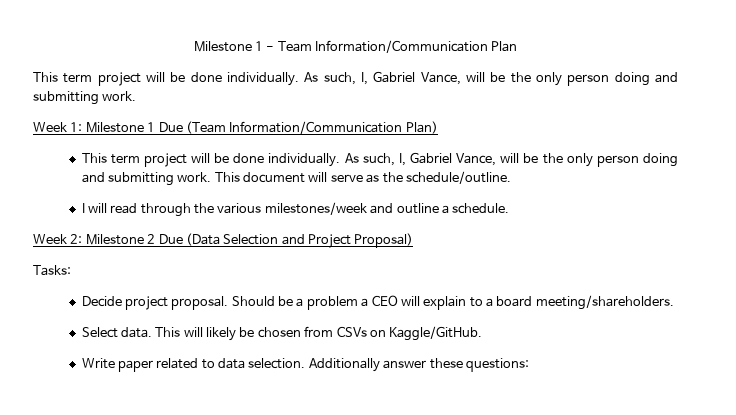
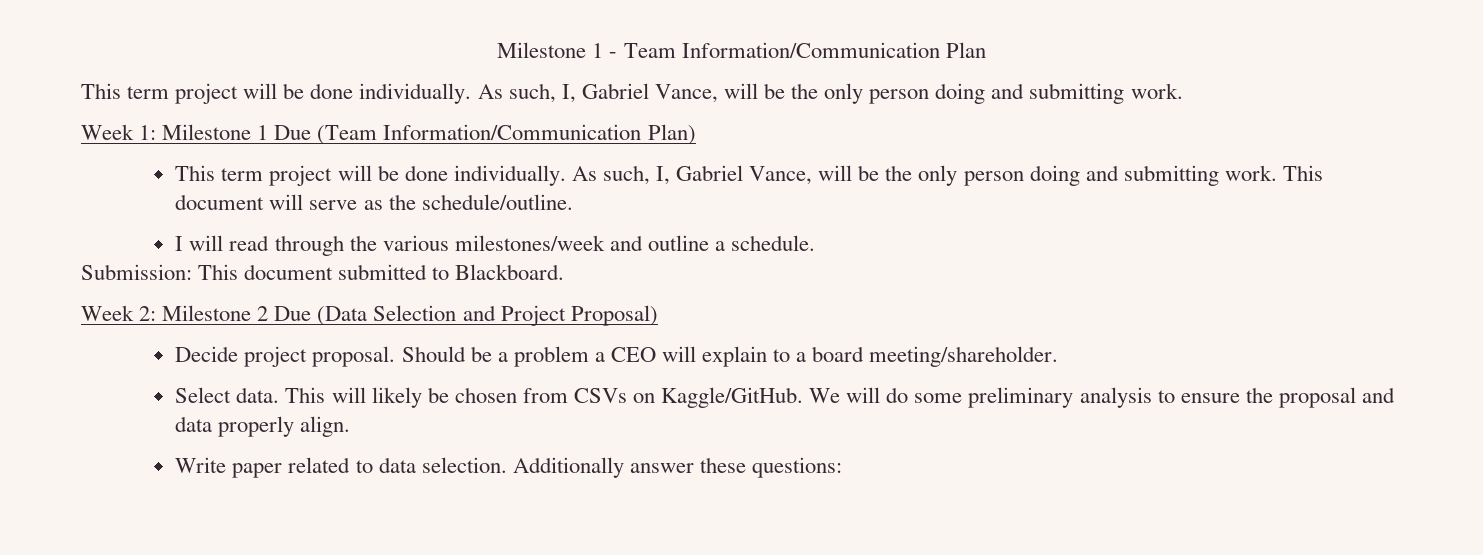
+ Submission: This document submitted to Blackboard.
- Tasks:
- Should be a problem a CEO will explain to a board meeting/shareholders.
+ Should be a problem a CEO will explain to a board meeting/shareholder.
+ We will do some preliminary analysis to ensure the proposal and data properly align.

